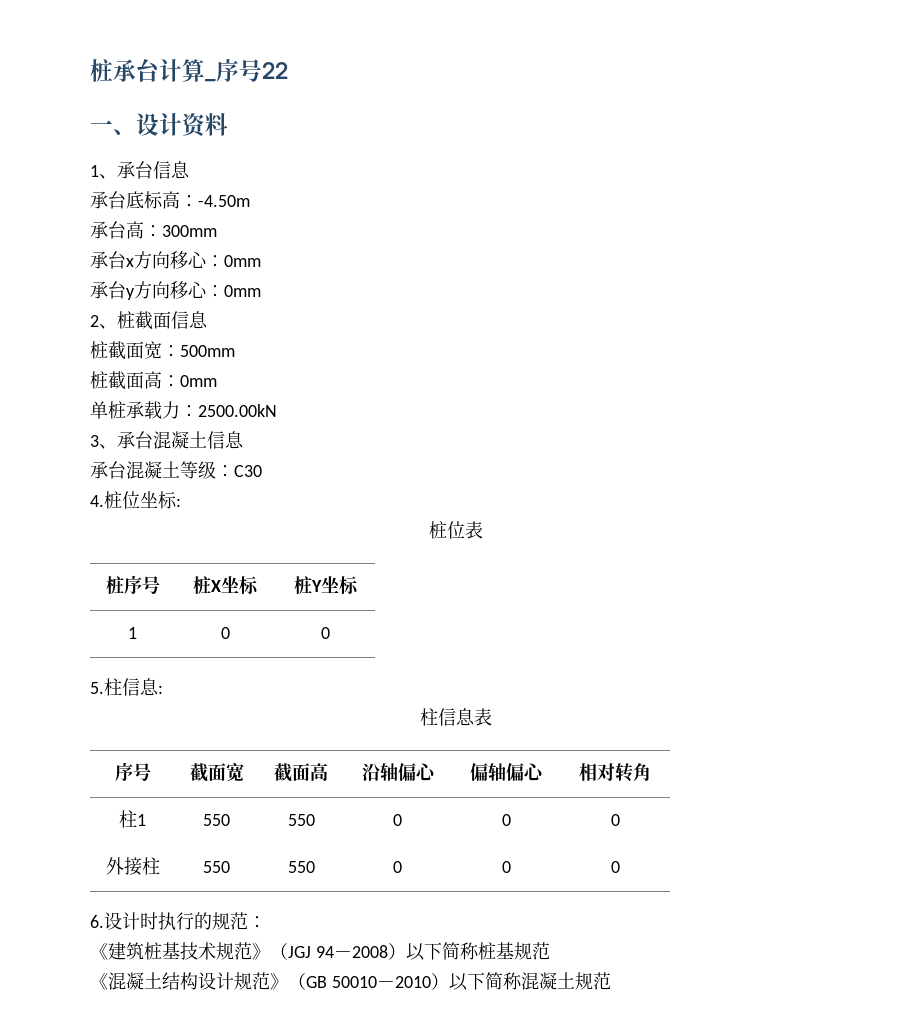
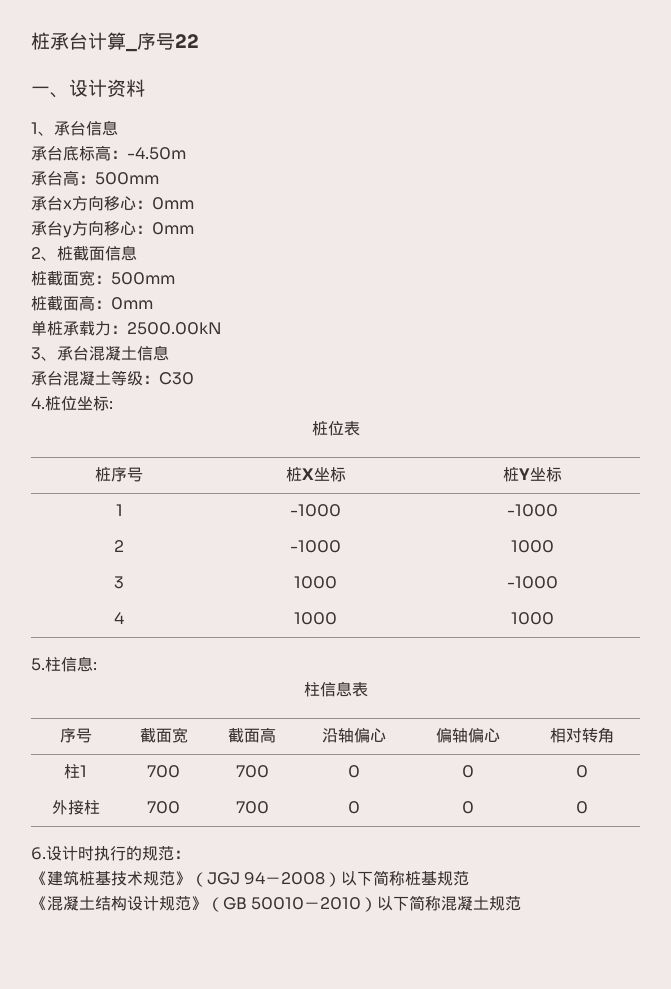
- 承台高：300mm
+ 承台高：500mm
- 1 | 0 | 0
+ 1 | -1000 | -1000
+ 2 | -1000 | 1000
+ 3 | 1000 | -1000
+ 4 | 1000 | 1000
- 柱1 | 550 | 550 | 0 | 0 | 0
+ 柱1 | 700 | 700 | 0 | 0 | 0
- 外接柱 | 550 | 550 | 0 | 0 | 0
+ 外接柱 | 700 | 700 | 0 | 0 | 0

